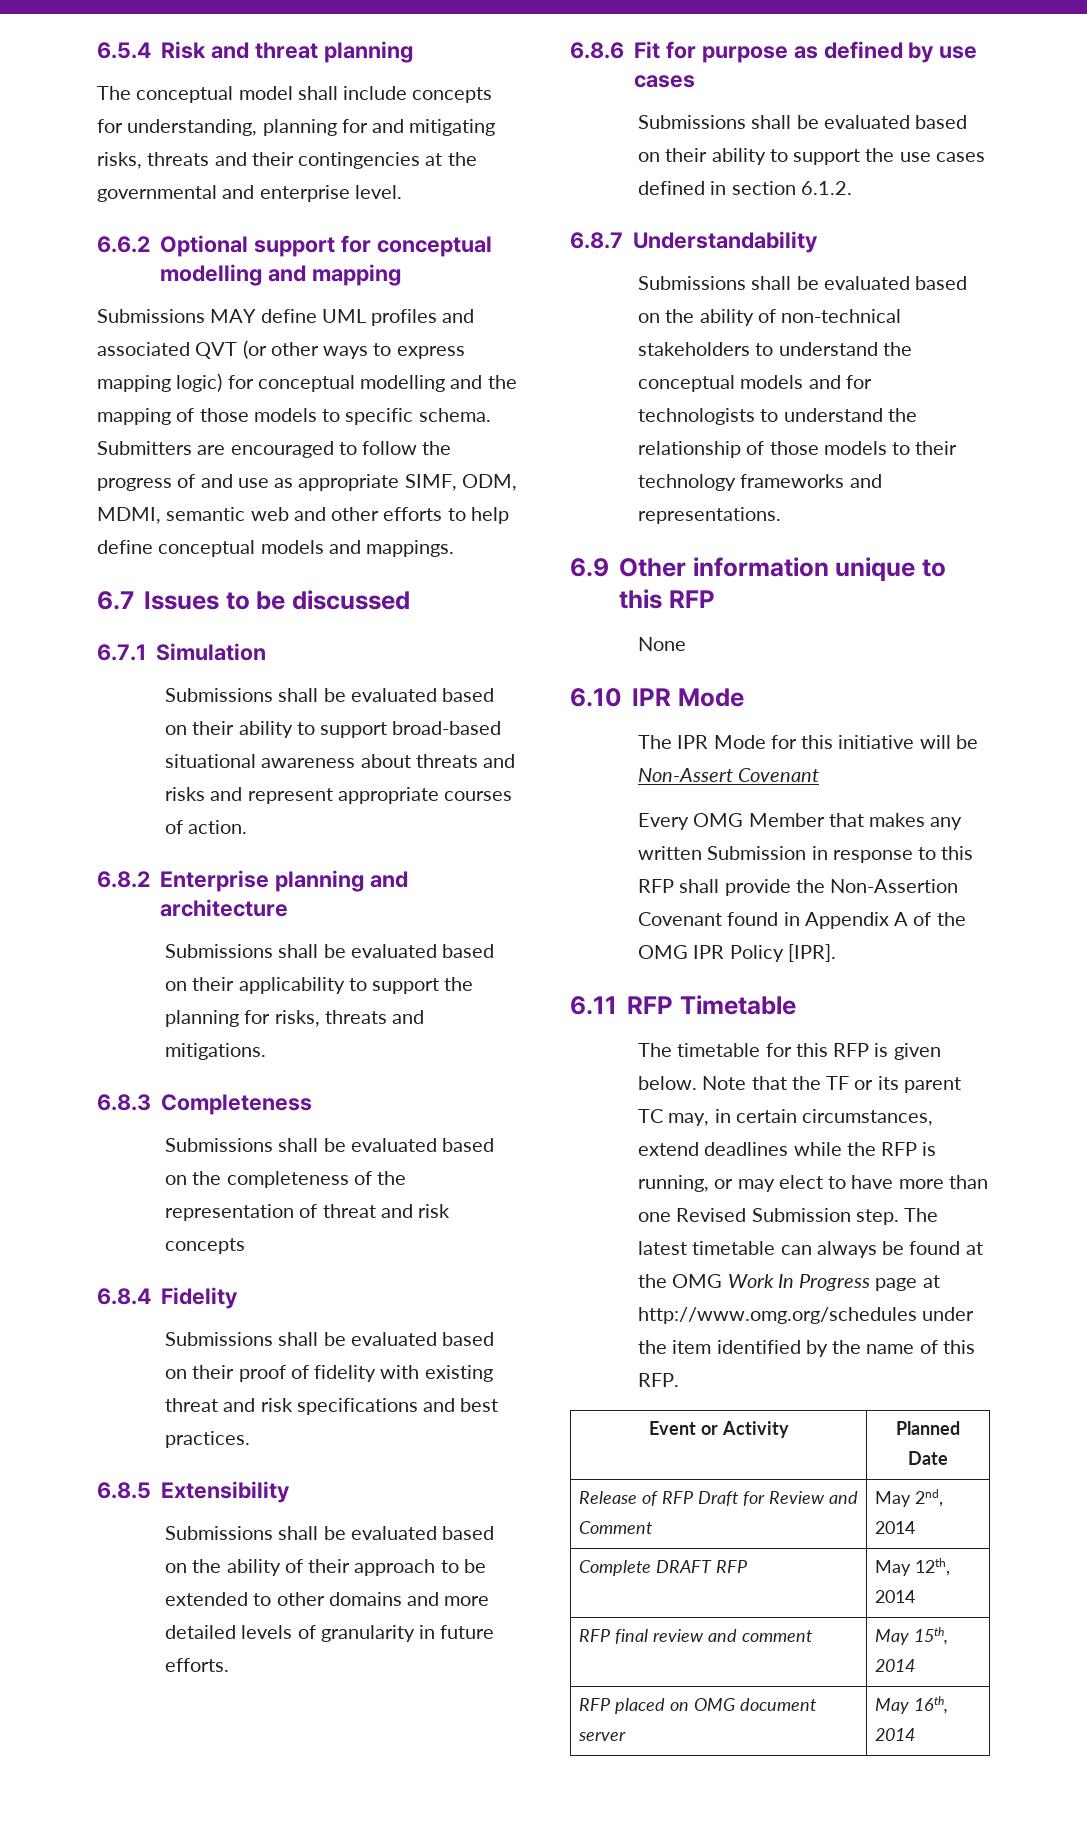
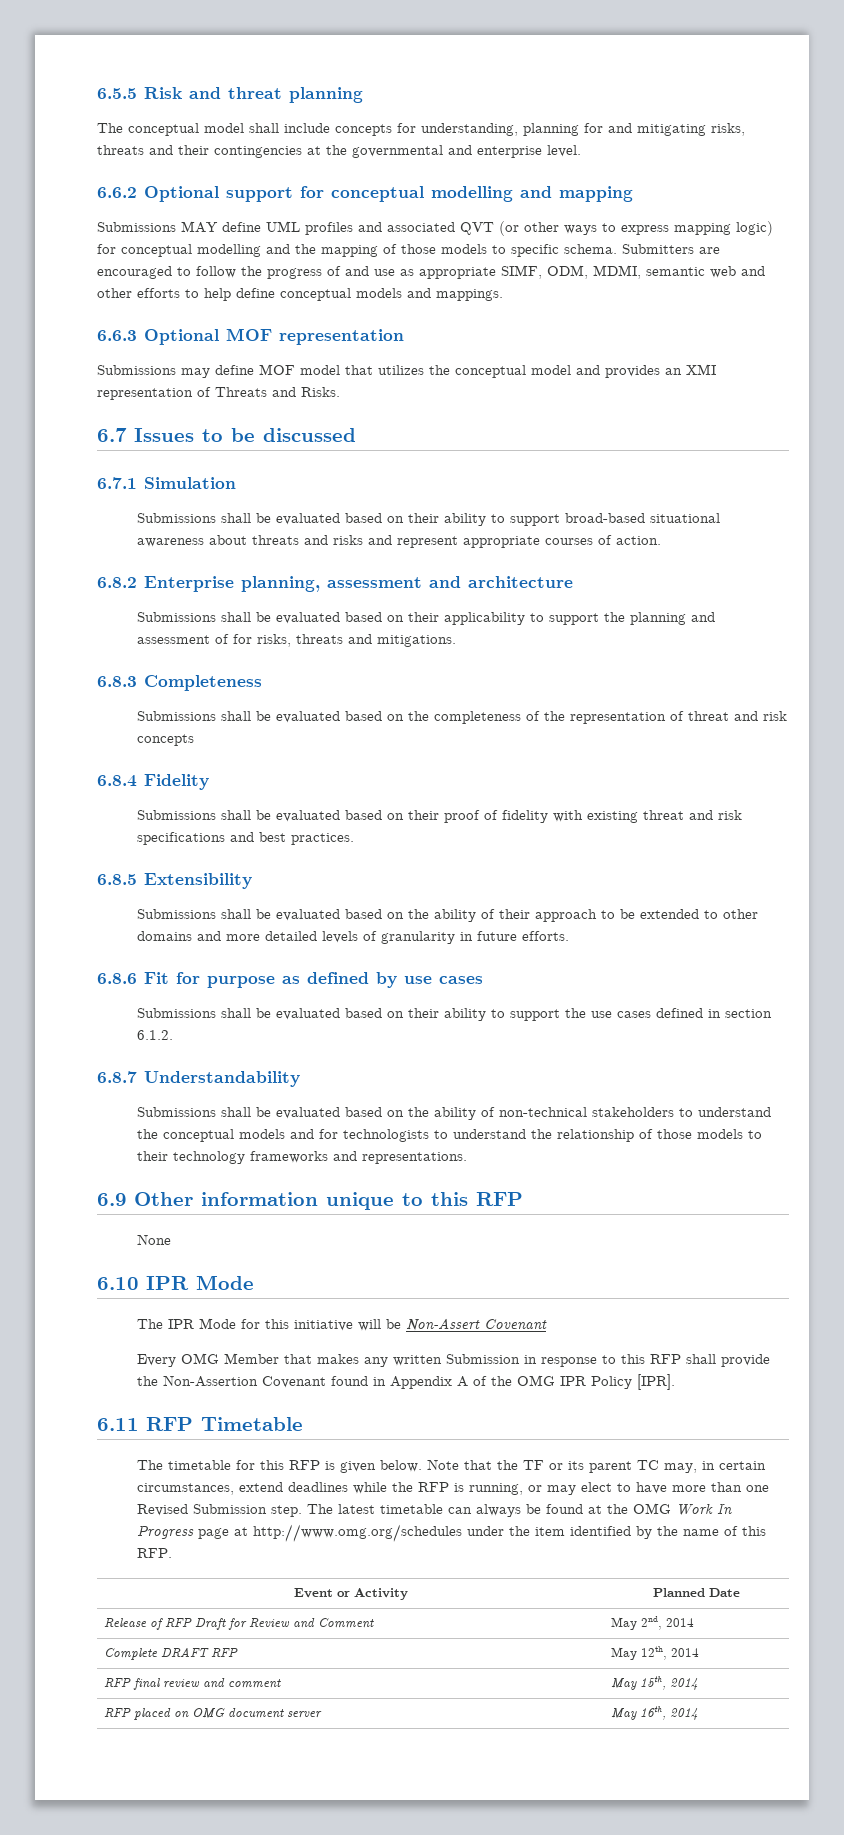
- 6.5.4 Risk and threat planning
+ 6.5.5 Risk and threat planning
+ 6.6.3 Optional MOF representation
+ Submissions may define MOF model that utilizes the conceptual model and provides an XMI representation of Threats and Risks.
- 6.8.2 Enterprise planning and architecture
+ 6.8.2 Enterprise planning, assessment and architecture
- Submissions shall be evaluated based on their applicability to support the planning for risks, threats and mitigations.
+ Submissions shall be evaluated based on their applicability to support the planning and assessment of for risks, threats and mitigations.

